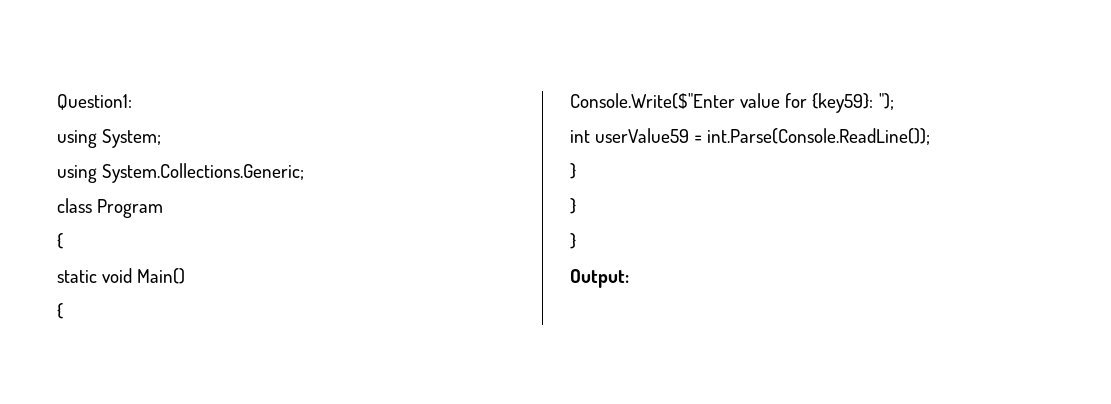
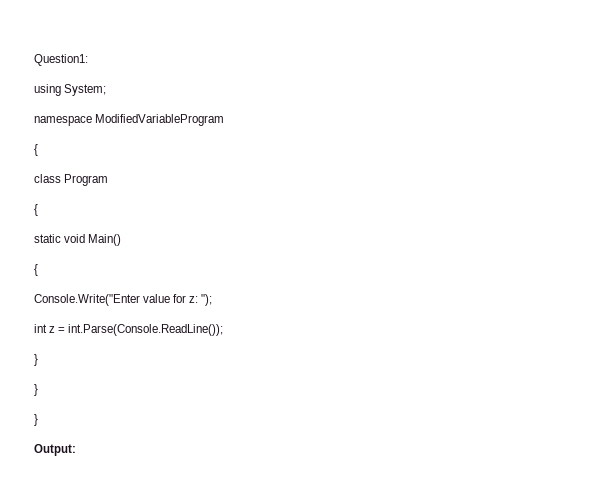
- using System.Collections.Generic;
+ namespace ModifiedVariableProgram
+ {
- Console.Write($"Enter value for {key59}: ");
+ Console.Write("Enter value for z: ");
- int userValue59 = int.Parse(Console.ReadLine());
+ int z = int.Parse(Console.ReadLine());

